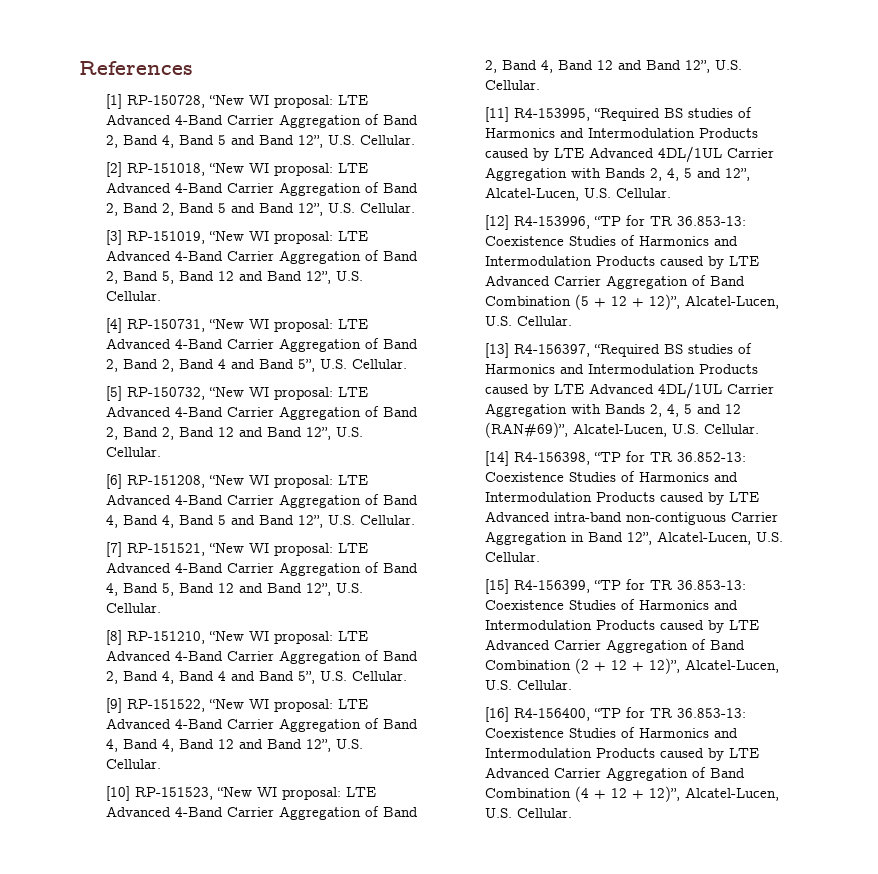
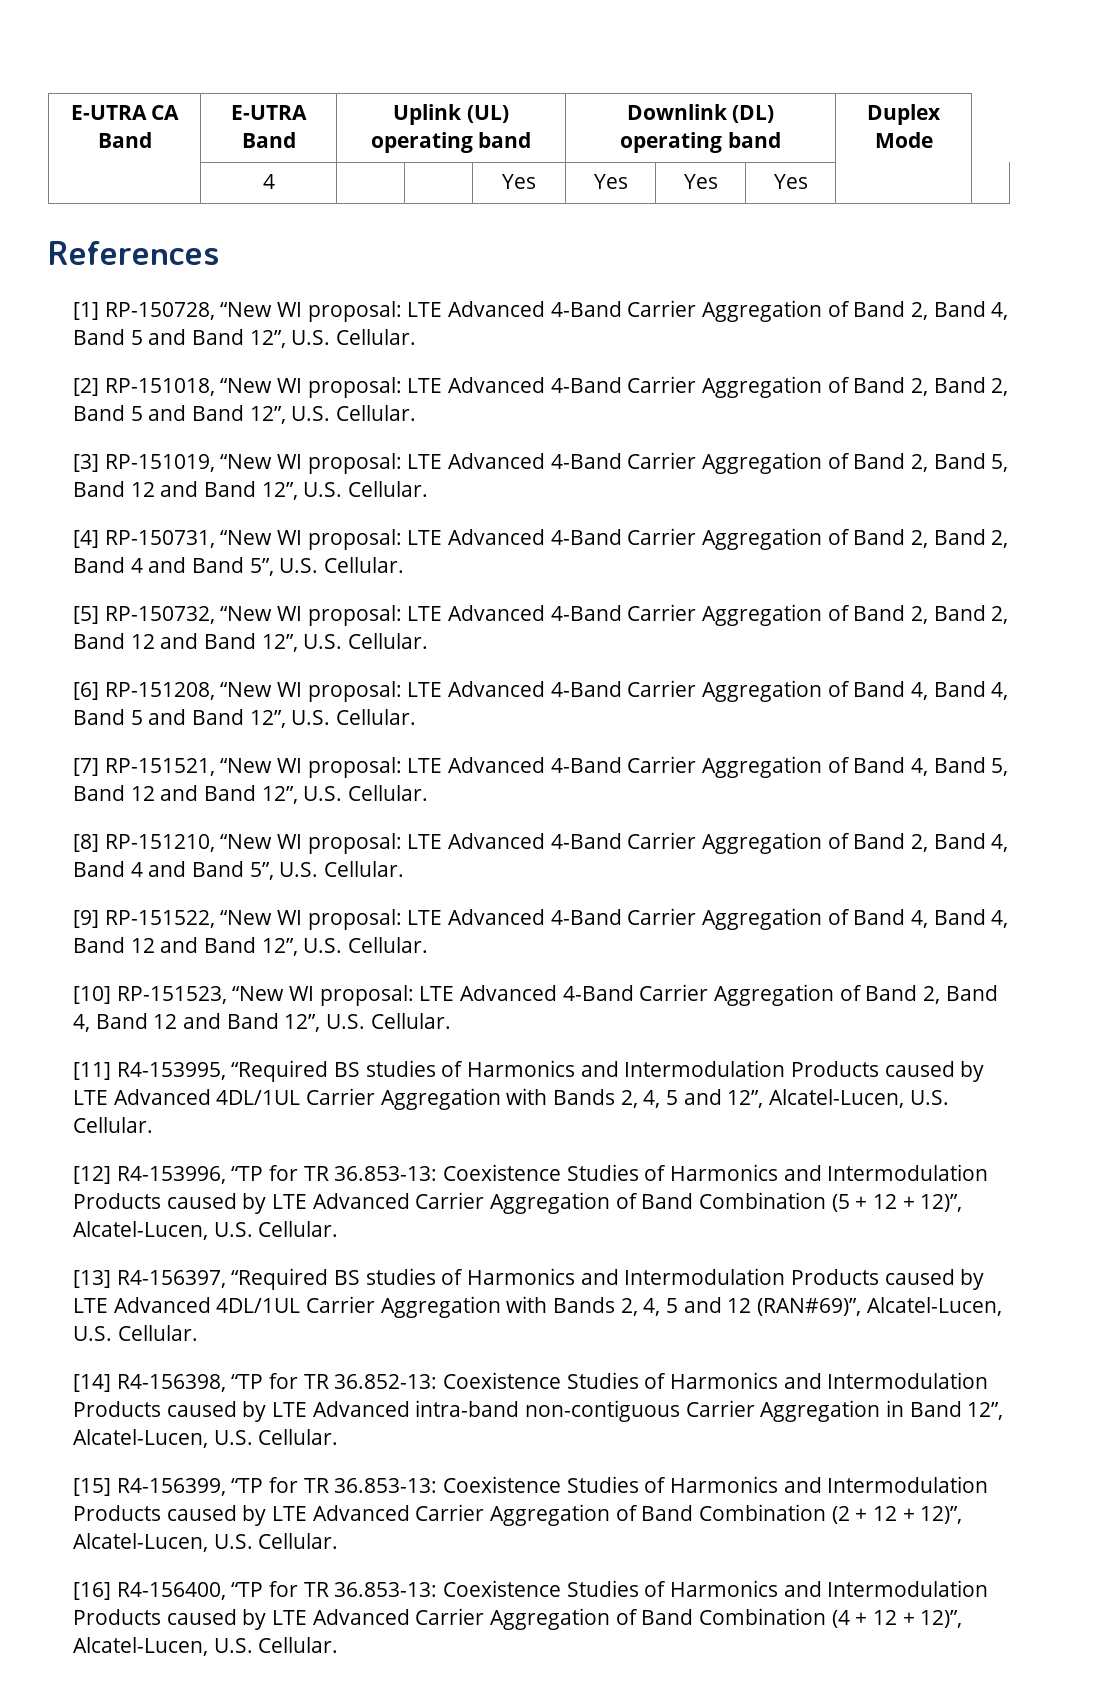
+ E-UTRA CA Band | E-UTRA Band | Uplink (UL) operating band | Downlink (DL) operating band | Duplex Mode
+ | 4 | | | Yes | Yes | Yes | Yes | |

